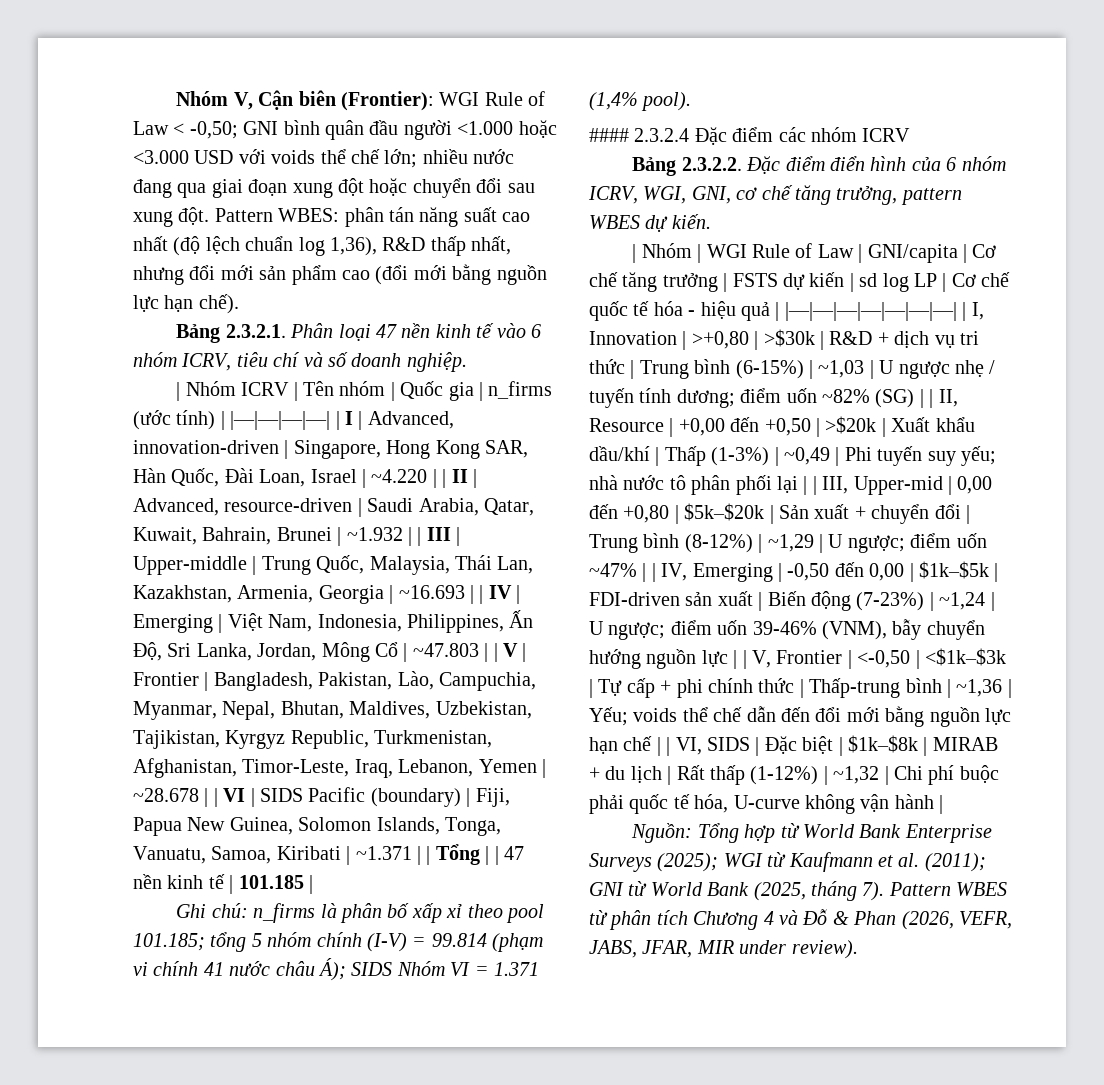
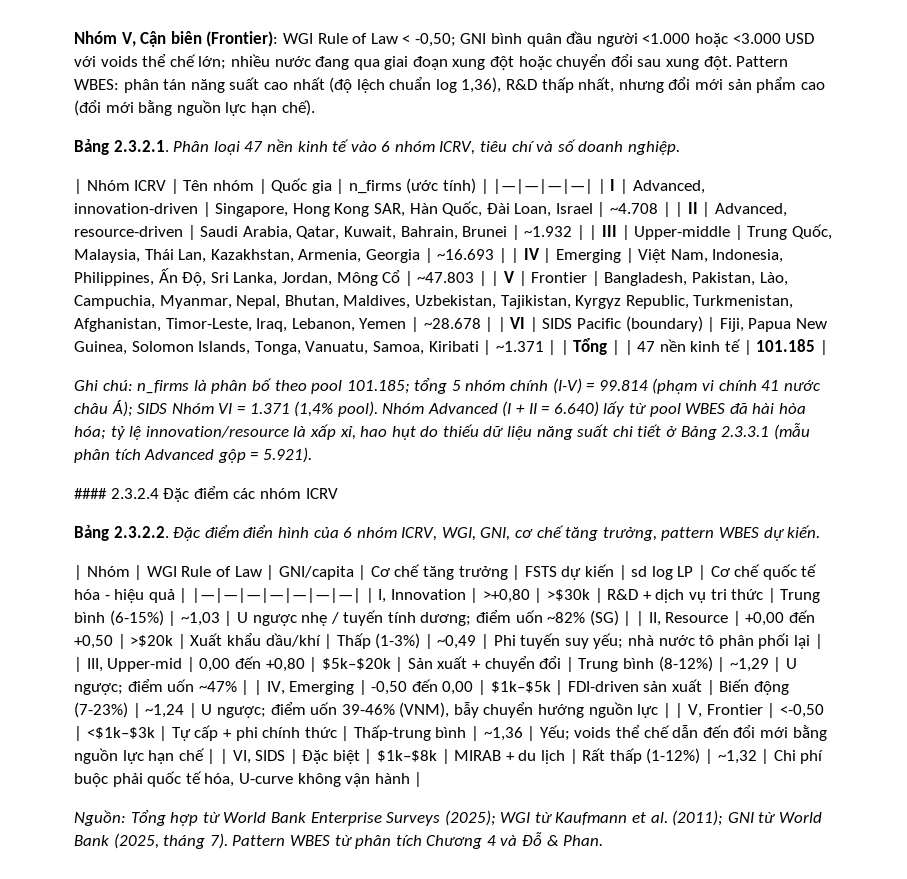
- | Nhóm ICRV | Tên nhóm | Quốc gia | n_firms (ước tính) | |—|—|—|—| | I | Advanced, innovation-driven | Singapore, Hong Kong SAR, Hàn Quốc, Đài Loan, Israel | ~4.220 | | II | Advanced, resource-driven | Saudi Arabia, Qatar, Kuwait, Bahrain, Brunei | ~1.932 | | III | Upper-middle | Trung Quốc, Malaysia, Thái Lan, Kazakhstan, Armenia, Georgia | ~16.693 | | IV | Emerging | Việt Nam, Indonesia, Philippines, Ấn Độ, Sri Lanka, Jordan, Mông Cổ | ~47.803 | | V | Frontier | Bangladesh, Pakistan, Lào, Campuchia, Myanmar, Nepal, Bhutan, Maldives, Uzbekistan, Tajikistan, Kyrgyz Republic, Turkmenistan, Afghanistan, Timor-Leste, Iraq, Lebanon, Yemen | ~28.678 | | VI | SIDS Pacific (boundary) | Fiji, Papua New Guinea, Solomon Islands, Tonga, Vanuatu, Samoa, Kiribati | ~1.371 | | Tổng | | 47 nền kinh tế | 101.185 |
+ | Nhóm ICRV | Tên nhóm | Quốc gia | n_firms (ước tính) | |—|—|—|—| | I | Advanced, innovation-driven | Singapore, Hong Kong SAR, Hàn Quốc, Đài Loan, Israel | ~4.708 | | II | Advanced, resource-driven | Saudi Arabia, Qatar, Kuwait, Bahrain, Brunei | ~1.932 | | III | Upper-middle | Trung Quốc, Malaysia, Thái Lan, Kazakhstan, Armenia, Georgia | ~16.693 | | IV | Emerging | Việt Nam, Indonesia, Philippines, Ấn Độ, Sri Lanka, Jordan, Mông Cổ | ~47.803 | | V | Frontier | Bangladesh, Pakistan, Lào, Campuchia, Myanmar, Nepal, Bhutan, Maldives, Uzbekistan, Tajikistan, Kyrgyz Republic, Turkmenistan, Afghanistan, Timor-Leste, Iraq, Lebanon, Yemen | ~28.678 | | VI | SIDS Pacific (boundary) | Fiji, Papua New Guinea, Solomon Islands, Tonga, Vanuatu, Samoa, Kiribati | ~1.371 | | Tổng | | 47 nền kinh tế | 101.185 |
- Ghi chú: n_firms là phân bố xấp xỉ theo pool 101.185; tổng 5 nhóm chính (I-V) = 99.814 (phạm vi chính 41 nước châu Á); SIDS Nhóm VI = 1.371 (1,4% pool).
+ Ghi chú: n_firms là phân bố theo pool 101.185; tổng 5 nhóm chính (I-V) = 99.814 (phạm vi chính 41 nước châu Á); SIDS Nhóm VI = 1.371 (1,4% pool). Nhóm Advanced (I + II = 6.640) lấy từ pool WBES đã hài hòa hóa; tỷ lệ innovation/resource là xấp xỉ, hao hụt do thiếu dữ liệu năng suất chi tiết ở Bảng 2.3.3.1 (mẫu phân tích Advanced gộp = 5.921).
- Pattern WBES từ phân tích Chương 4 và Đỗ & Phan (2026, VEFR, JABS, JFAR, MIR under review).
+ Pattern WBES từ phân tích Chương 4 và Đỗ & Phan.

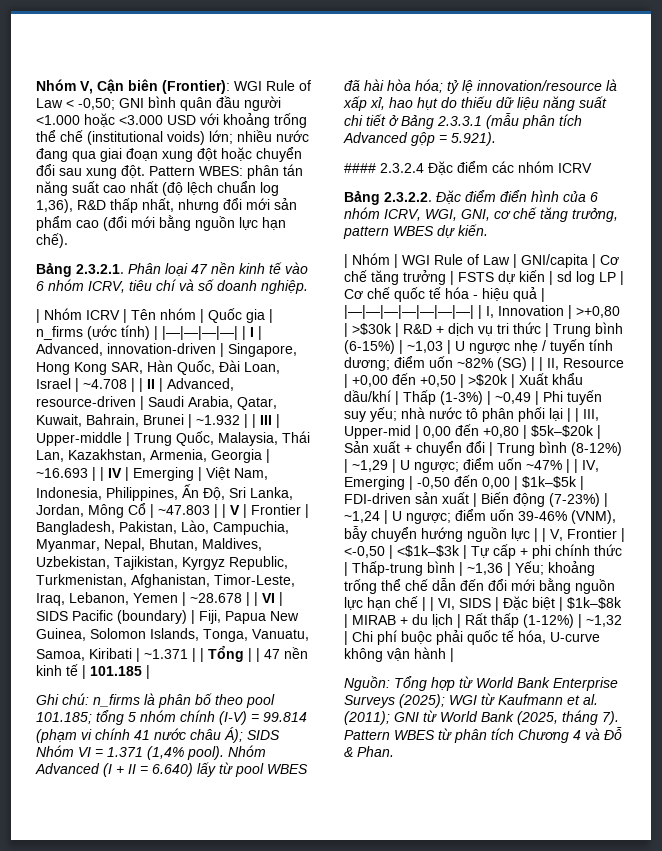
- Nhóm V, Cận biên (Frontier): WGI Rule of Law < -0,50; GNI bình quân đầu người <1.000 hoặc <3.000 USD với voids thể chế lớn; nhiều nước đang qua giai đoạn xung đột hoặc chuyển đổi sau xung đột.
+ Nhóm V, Cận biên (Frontier): WGI Rule of Law < -0,50; GNI bình quân đầu người <1.000 hoặc <3.000 USD với khoảng trống thể chế (institutional voids) lớn; nhiều nước đang qua giai đoạn xung đột hoặc chuyển đổi sau xung đột.
- voids thể chế dẫn đến đổi mới bằng nguồn lực hạn chế | | VI, SIDS | Đặc biệt | $1k–$8k | MIRAB + du lịch | Rất thấp (1-12%) | ~1,32 | Chi phí buộc phải quốc tế hóa, U-curve không vận hành |
+ khoảng trống thể chế dẫn đến đổi mới bằng nguồn lực hạn chế | | VI, SIDS | Đặc biệt | $1k–$8k | MIRAB + du lịch | Rất thấp (1-12%) | ~1,32 | Chi phí buộc phải quốc tế hóa, U-curve không vận hành |

